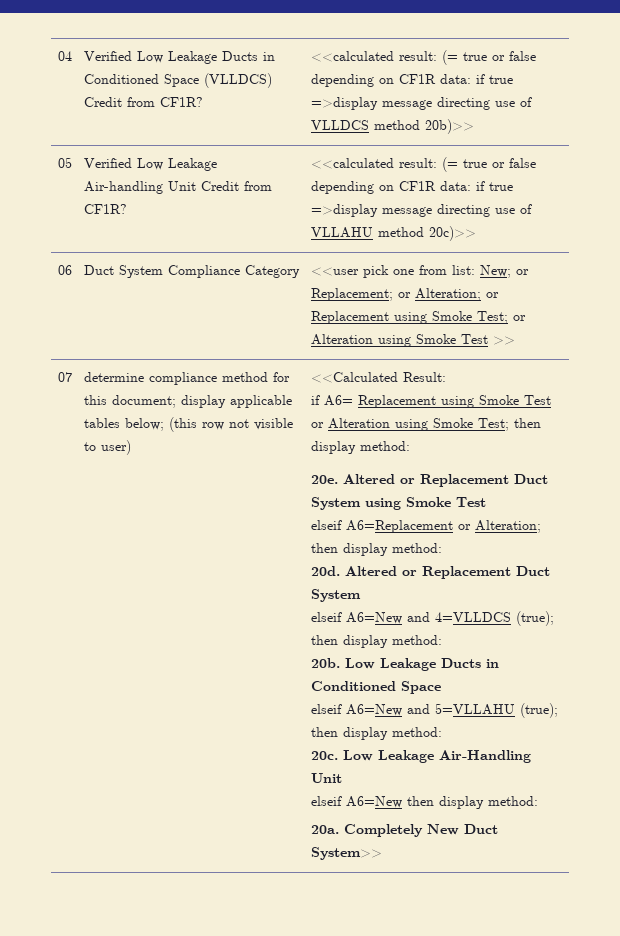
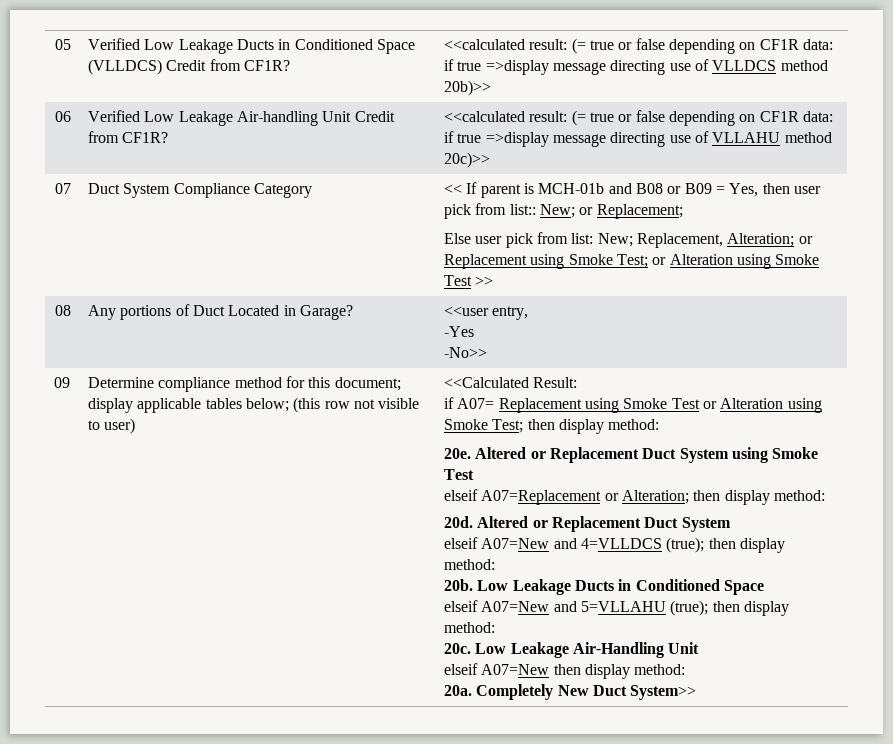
- 04 | Verified Low Leakage Ducts in Conditioned Space (VLLDCS) Credit from CF1R? | <<calculated result: (= true or false depending on CF1R data: if true =>display message directing use of VLLDCS method 20b)>>
+ 05 | Verified Low Leakage Ducts in Conditioned Space (VLLDCS) Credit from CF1R? | <<calculated result: (= true or false depending on CF1R data: if true =>display message directing use of VLLDCS method 20b)>>
- 05 | Verified Low Leakage Air-handling Unit Credit from CF1R? | <<calculated result: (= true or false depending on CF1R data: if true =>display message directing use of VLLAHU method 20c)>>
+ 06 | Verified Low Leakage Air-handling Unit Credit from CF1R? | <<calculated result: (= true or false depending on CF1R data: if true =>display message directing use of VLLAHU method 20c)>>
- 06
+ 07
- <<user pick one from list: New; or Replacement; or Alteration; or Replacement using Smoke Test; or Alteration using Smoke Test >>
+ << If parent is MCH-01b and B08 or B09 = Yes, then user pick from list:: New; or Replacement;
+ Else user pick from list: New; Replacement, Alteration; or Replacement using Smoke Test; or Alteration using Smoke Test >>
- 07 | determine compliance method for this document; display applicable tables below; (this row not visible to user)
+ 08 | Any portions of Duct Located in Garage? | <<user entry,
+ -Yes
+ -No>>
+ 09 | Determine compliance method for this document; display applicable tables below; (this row not visible to user)
- if A6= Replacement using Smoke Test or Alteration using Smoke Test; then display method:
+ if A07= Replacement using Smoke Test or Alteration using Smoke Test; then display method:
- elseif A6=Replacement or Alteration; then display method:
+ elseif A07=Replacement or Alteration; then display method:
- elseif A6=New and 4=VLLDCS (true); then display method:
+ elseif A07=New and 4=VLLDCS (true); then display method:
- elseif A6=New and 5=VLLAHU (true); then display method:
+ elseif A07=New and 5=VLLAHU (true); then display method:
- elseif A6=New then display method:
+ elseif A07=New then display method:

